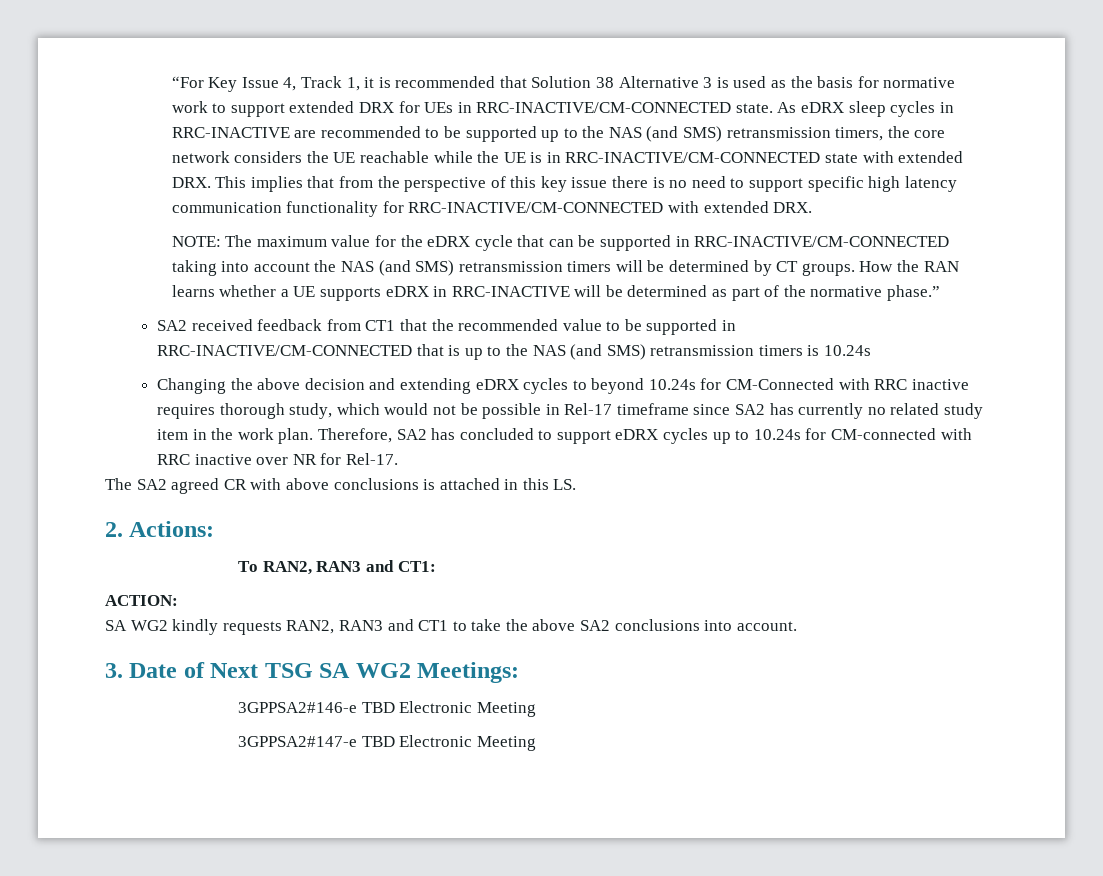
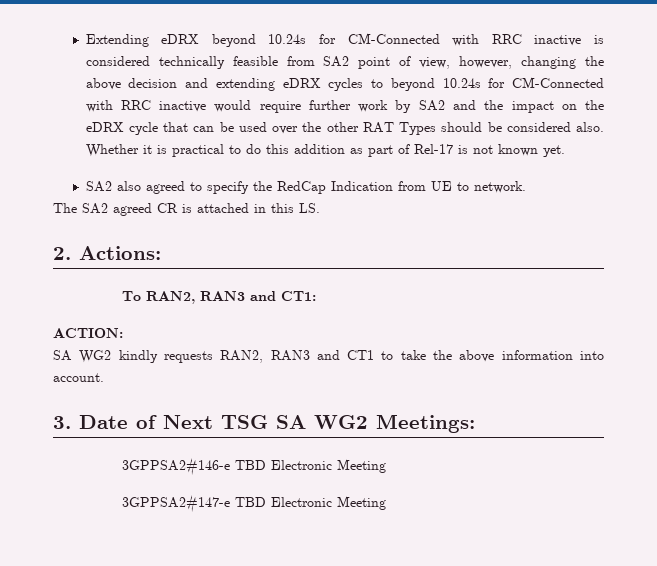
- “For Key Issue 4, Track 1, it is recommended that Solution 38 Alternative 3 is used as the basis for normative work to support extended DRX for UEs in RRC-INACTIVE/CM-CONNECTED state. As eDRX sleep cycles in RRC-INACTIVE are recommended to be supported up to the NAS (and SMS) retransmission timers, the core network considers the UE reachable while the UE is in RRC-INACTIVE/CM-CONNECTED state with extended DRX. This implies that from the perspective of this key issue there is no need to support specific high latency communication functionality for RRC-INACTIVE/CM-CONNECTED with extended DRX.
- NOTE: The maximum value for the eDRX cycle that can be supported in RRC-INACTIVE/CM-CONNECTED taking into account the NAS (and SMS) retransmission timers will be determined by CT groups. How the RAN learns whether a UE supports eDRX in RRC-INACTIVE will be determined as part of the normative phase.”
- SA2 received feedback from CT1 that the recommended value to be supported in RRC-INACTIVE/CM-CONNECTED that is up to the NAS (and SMS) retransmission timers is 10.24s
- Changing the above decision and extending eDRX cycles to beyond 10.24s for CM-Connected with RRC inactive requires thorough study, which would not be possible in Rel-17 timeframe since SA2 has currently no related study item in the work plan. Therefore, SA2 has concluded to support eDRX cycles up to 10.24s for CM-connected with RRC inactive over NR for Rel-17.
+ Extending eDRX beyond 10.24s for CM-Connected with RRC inactive is considered technically feasible from SA2 point of view, however, changing the above decision and extending eDRX cycles to beyond 10.24s for CM-Connected with RRC inactive would require further work by SA2 and the impact on the eDRX cycle that can be used over the other RAT Types should be considered also. Whether it is practical to do this addition as part of Rel-17 is not known yet.
+ SA2 also agreed to specify the RedCap Indication from UE to network.
- The SA2 agreed CR with above conclusions is attached in this LS.
+ The SA2 agreed CR is attached in this LS.
- SA WG2 kindly requests RAN2, RAN3 and CT1 to take the above SA2 conclusions into account.
+ SA WG2 kindly requests RAN2, RAN3 and CT1 to take the above information into account.

